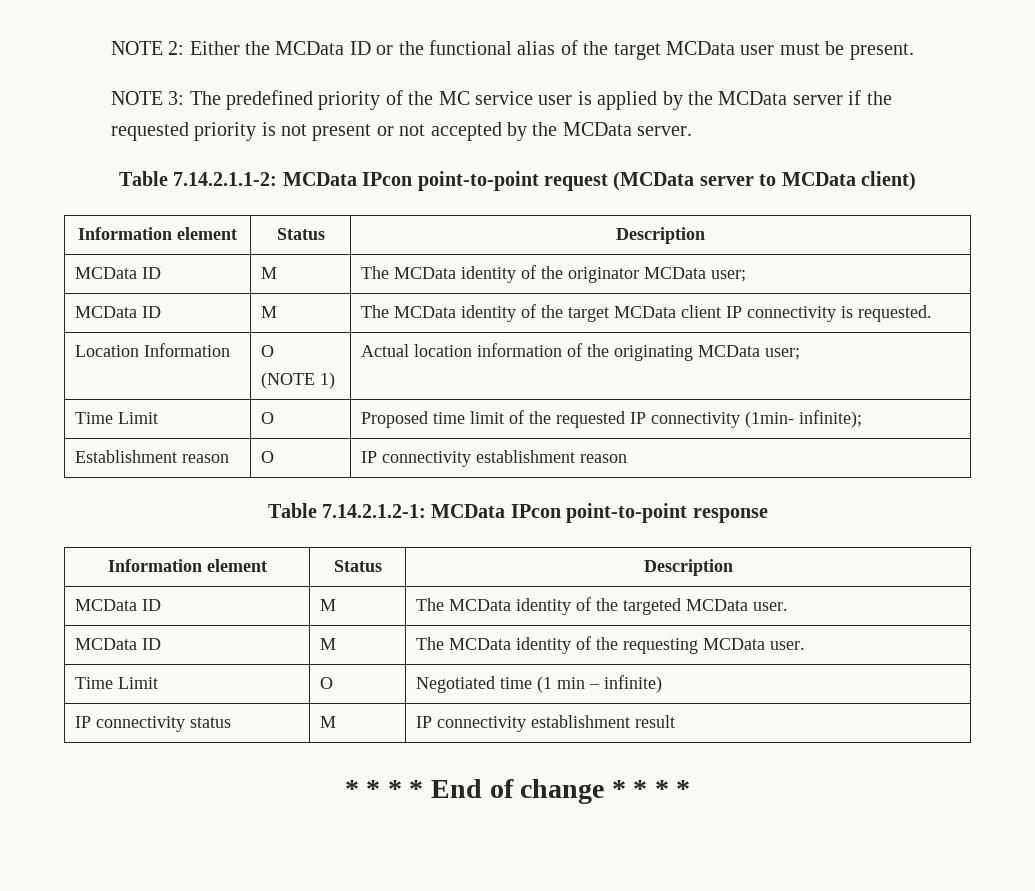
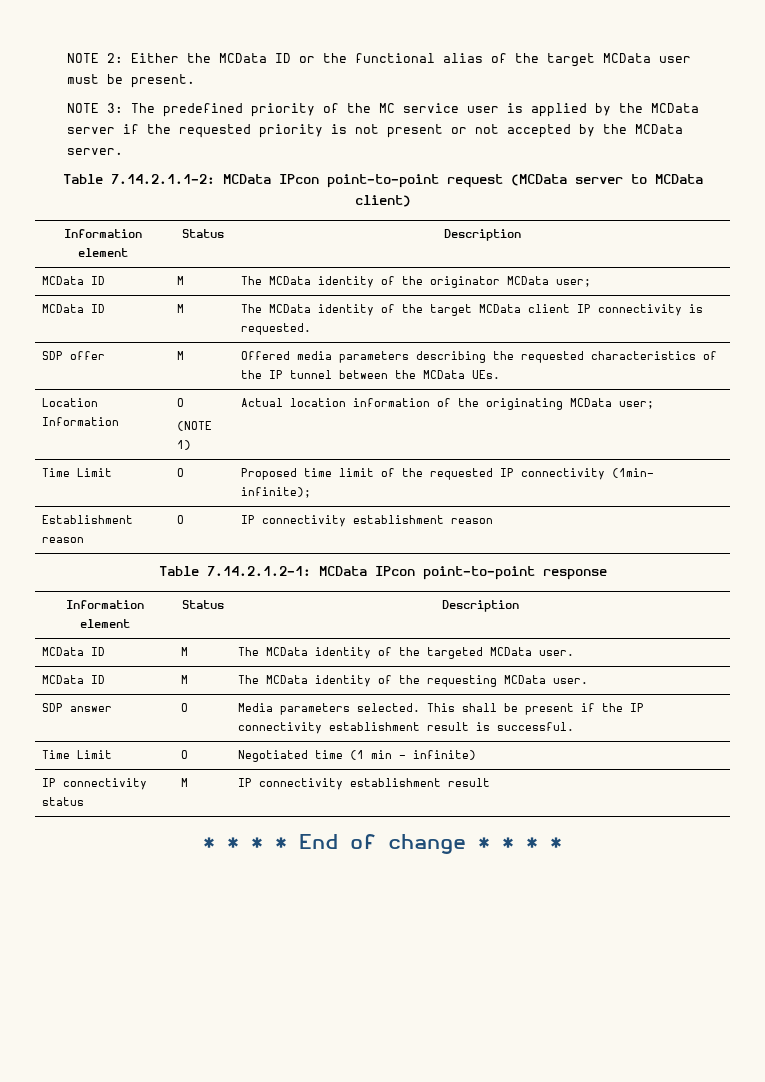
+ SDP offer | M | Offered media parameters describing the requested characteristics of the IP tunnel between the MCData UEs.
+ SDP answer | O | Media parameters selected. This shall be present if the IP connectivity establishment result is successful.

